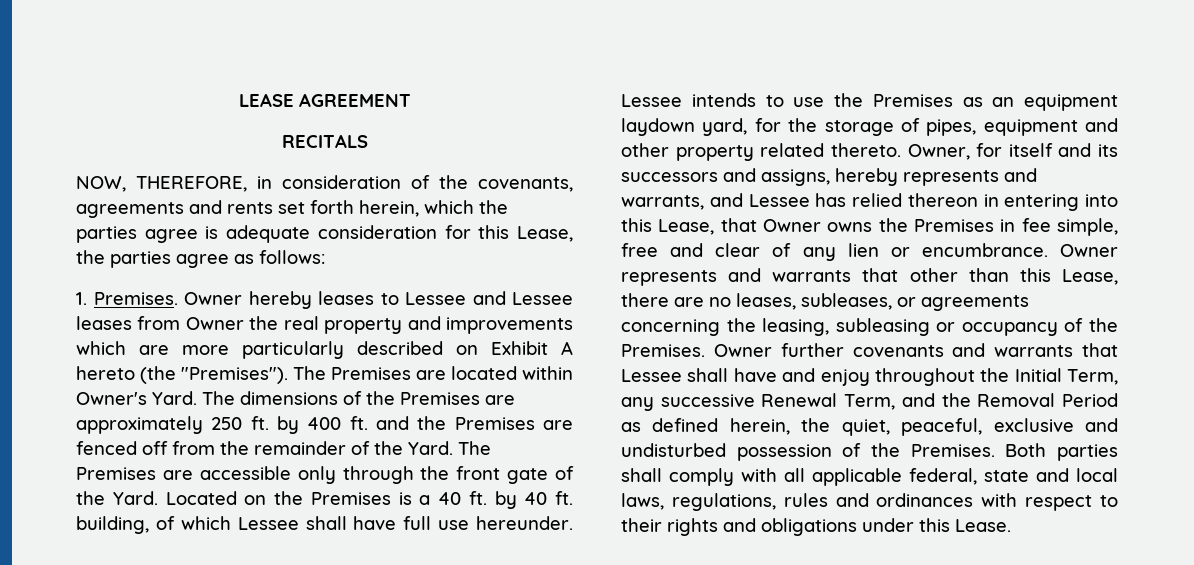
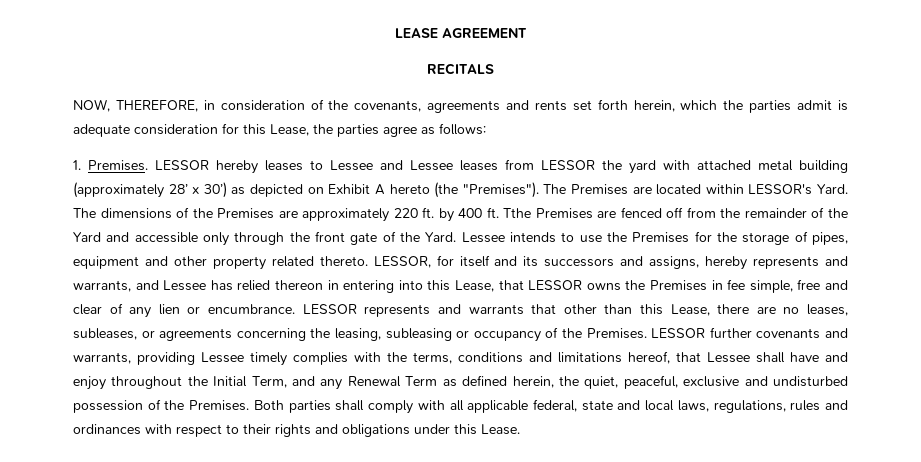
- NOW, THEREFORE, in consideration of the covenants, agreements and rents set forth herein, which the parties agree is adequate consideration for this Lease, the parties agree as follows:
+ NOW, THEREFORE, in consideration of the covenants, agreements and rents set forth herein, which the parties admit is adequate consideration for this Lease, the parties agree as follows:
- Owner hereby leases to Lessee and Lessee leases from Owner the real property and improvements which are more particularly described on Exhibit A hereto (the "Premises").
+ LESSOR hereby leases to Lessee and Lessee leases from LESSOR the yard with attached metal building (approximately 28’ x 30’) as depicted on Exhibit A hereto (the "Premises").
- The Premises are located within Owner's Yard.
+ The Premises are located within LESSOR's Yard.
- The dimensions of the Premises are approximately 250 ft. by 400 ft. and the Premises are fenced off from the remainder of the Yard. The Premises are accessible only through the front gate of the Yard.
+ The dimensions of the Premises are approximately 220 ft. by 400 ft. Tthe Premises are fenced off from the remainder of the Yard and accessible only through the front gate of the Yard.
- Located on the Premises is a 40 ft. by 40 ft. building, of which Lessee shall have full use hereunder.
- Lessee intends to use the Premises as an equipment laydown yard, for the storage of pipes, equipment and other property related thereto.
+ Lessee intends to use the Premises for the storage of pipes, equipment and other property related thereto.
- Owner, for itself and its successors and assigns, hereby represents and warrants, and Lessee has relied thereon in entering into this Lease, that Owner owns the Premises in fee simple, free and clear of any lien or encumbrance.
+ LESSOR, for itself and its successors and assigns, hereby represents and warrants, and Lessee has relied thereon in entering into this Lease, that LESSOR owns the Premises in fee simple, free and clear of any lien or encumbrance.
- Owner represents and warrants that other than this Lease, there are no leases, subleases, or agreements concerning the leasing, subleasing or occupancy of the Premises.
+ LESSOR represents and warrants that other than this Lease, there are no leases, subleases, or agreements concerning the leasing, subleasing or occupancy of the Premises.
- Owner further covenants and warrants that Lessee shall have and enjoy throughout the Initial Term, any successive Renewal Term, and the Removal Period as defined herein, the quiet, peaceful, exclusive and undisturbed possession of the Premises.
+ LESSOR further covenants and warrants, providing Lessee timely complies with the terms, conditions and limitations hereof, that Lessee shall have and enjoy throughout the Initial Term, and any Renewal Term as defined herein, the quiet, peaceful, exclusive and undisturbed possession of the Premises.

